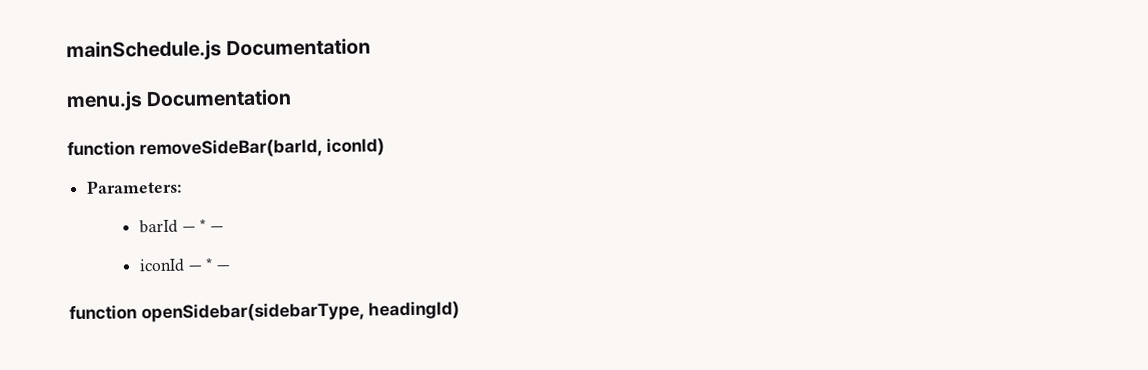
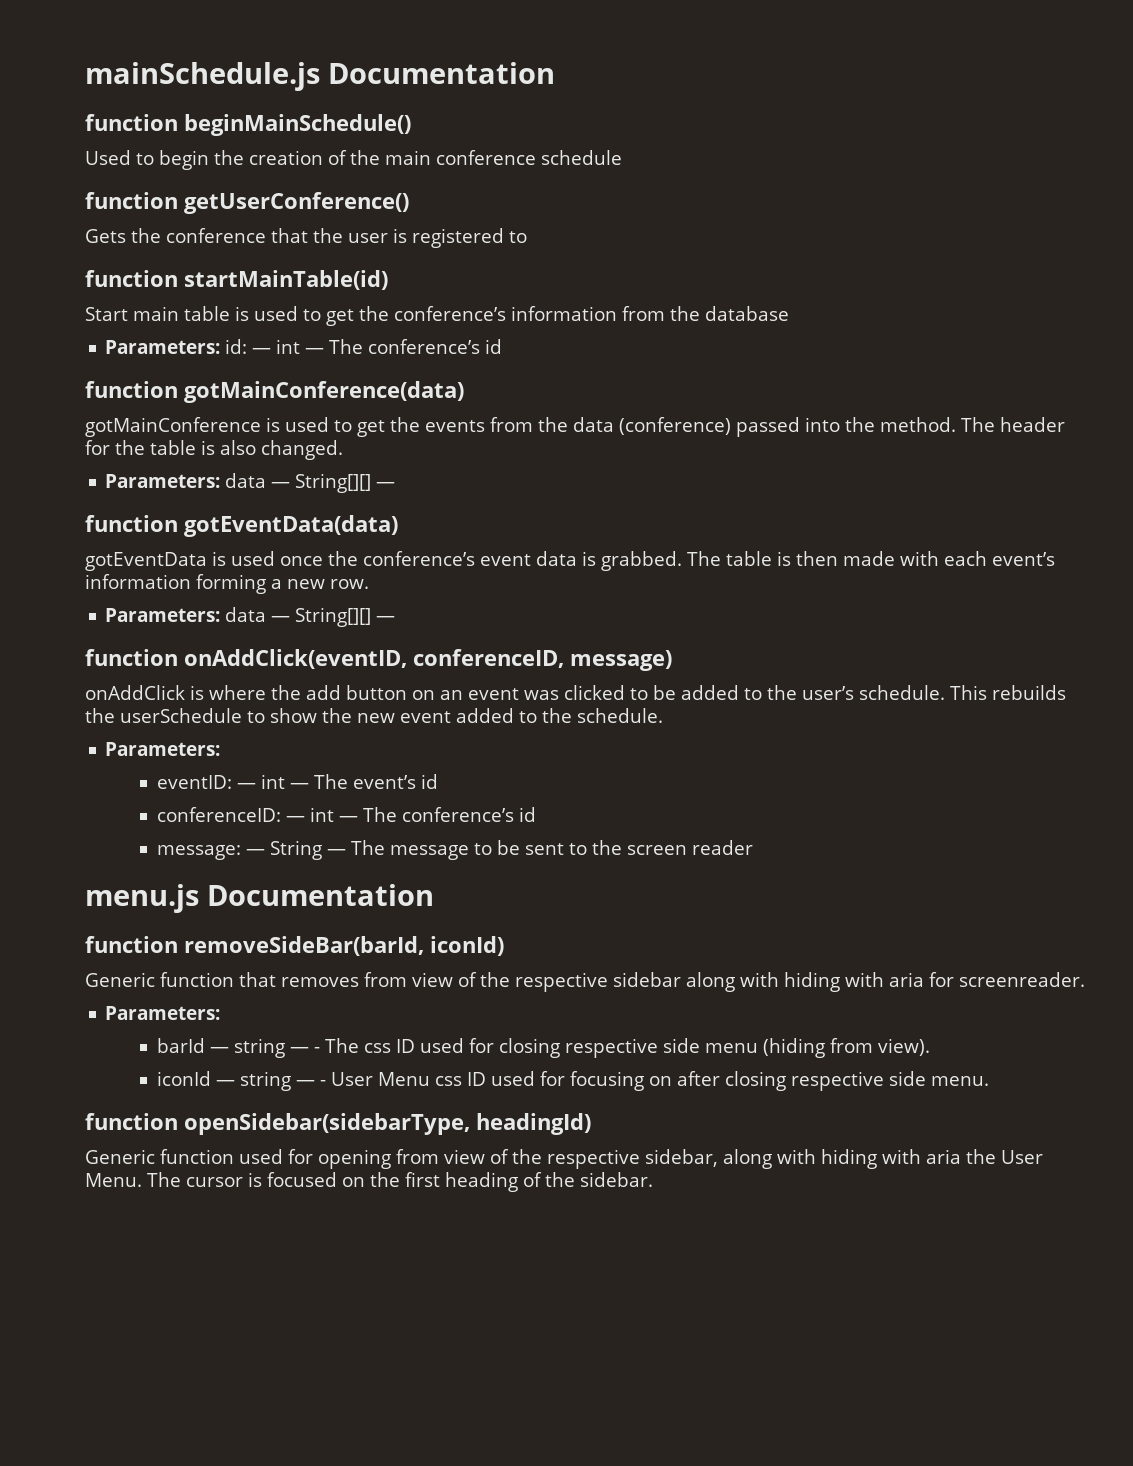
+ function beginMainSchedule()
+ Used to begin the creation of the main conference schedule
+ function getUserConference()
+ Gets the conference that the user is registered to
+ function startMainTable(id)
+ Start main table is used to get the conference’s information from the database
+ Parameters: id: — int — The conference’s id
+ function gotMainConference(data)
+ gotMainConference is used to get the events from the data (conference) passed into the method. The header for the table is also changed.
+ Parameters: data — String[][] —
+ function gotEventData(data)
+ gotEventData is used once the conference’s event data is grabbed. The table is then made with each event’s information forming a new row.
+ Parameters: data — String[][] —
+ function onAddClick(eventID, conferenceID, message)
+ onAddClick is where the add button on an event was clicked to be added to the user’s schedule. This rebuilds the userSchedule to show the new event added to the schedule.
+ Parameters:
+ eventID: — int — The event’s id
+ conferenceID: — int — The conference’s id
+ message: — String — The message to be sent to the screen reader
+ Generic function that removes from view of the respective sidebar along with hiding with aria for screenreader.
- barId — * —
+ barId — string — - The css ID used for closing respective side menu (hiding from view).
- iconId — * —
+ iconId — string — - User Menu css ID used for focusing on after closing respective side menu.
  function openSidebar(sidebarType, headingId)
+ Generic function used for opening from view of the respective sidebar, along with hiding with aria the User Menu. The cursor is focused on the first heading of the sidebar.

